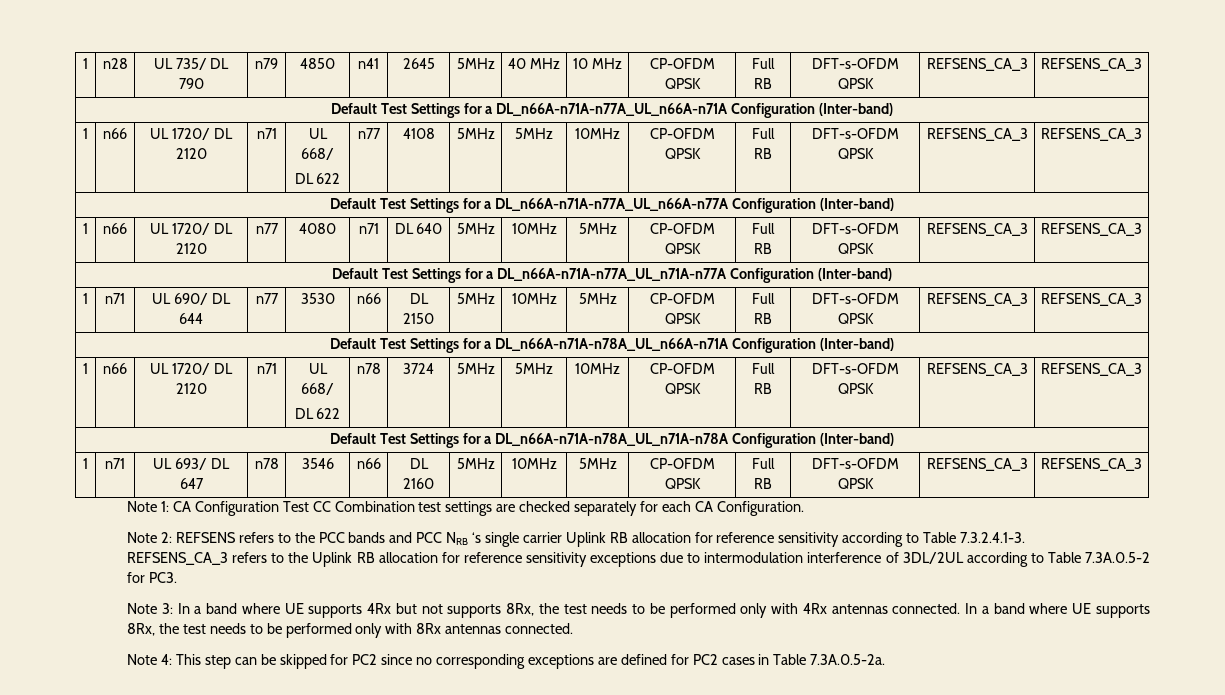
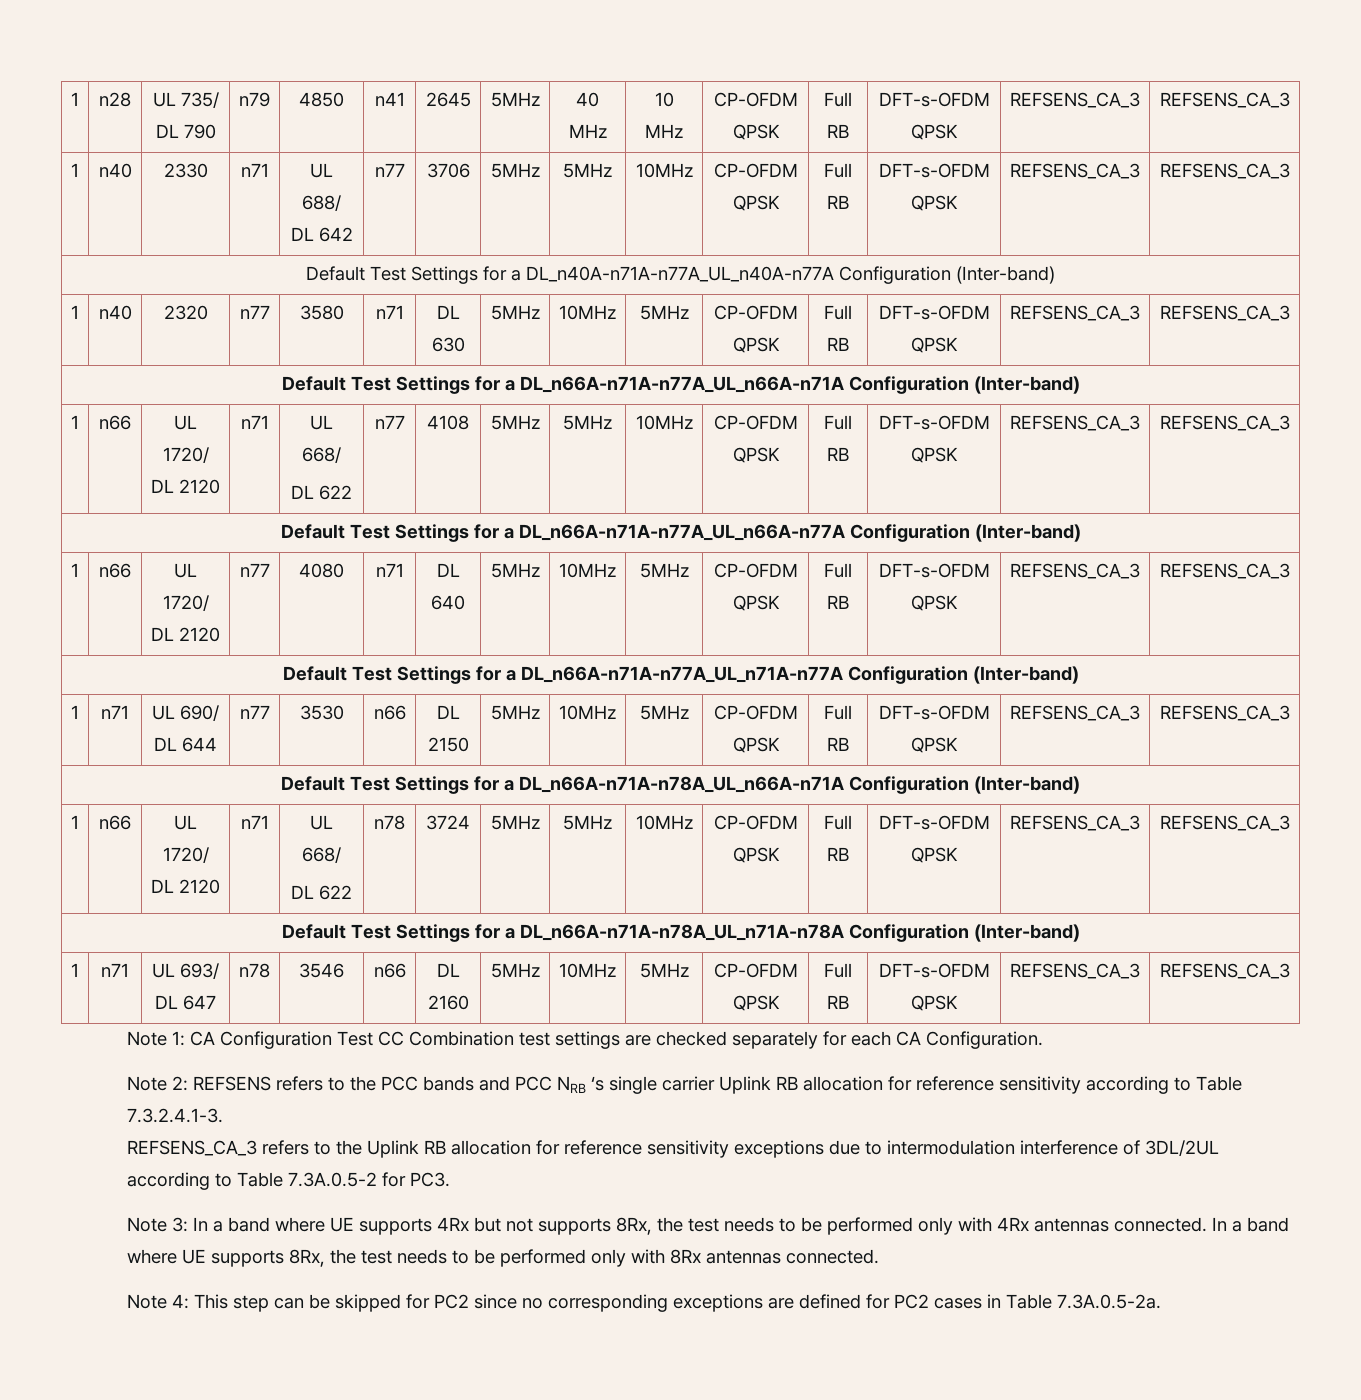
+ 1 | n40 | 2330 | n71 | UL 688/ DL 642 | n77 | 3706 | 5MHz | 5MHz | 10MHz | CP-OFDM QPSK | Full RB | DFT-s-OFDM QPSK | REFSENS_CA_3 | REFSENS_CA_3
+ Default Test Settings for a DL_n40A-n71A-n77A_UL_n40A-n77A Configuration (Inter-band)
+ 1 | n40 | 2320 | n77 | 3580 | n71 | DL 630 | 5MHz | 10MHz | 5MHz | CP-OFDM QPSK | Full RB | DFT-s-OFDM QPSK | REFSENS_CA_3 | REFSENS_CA_3

